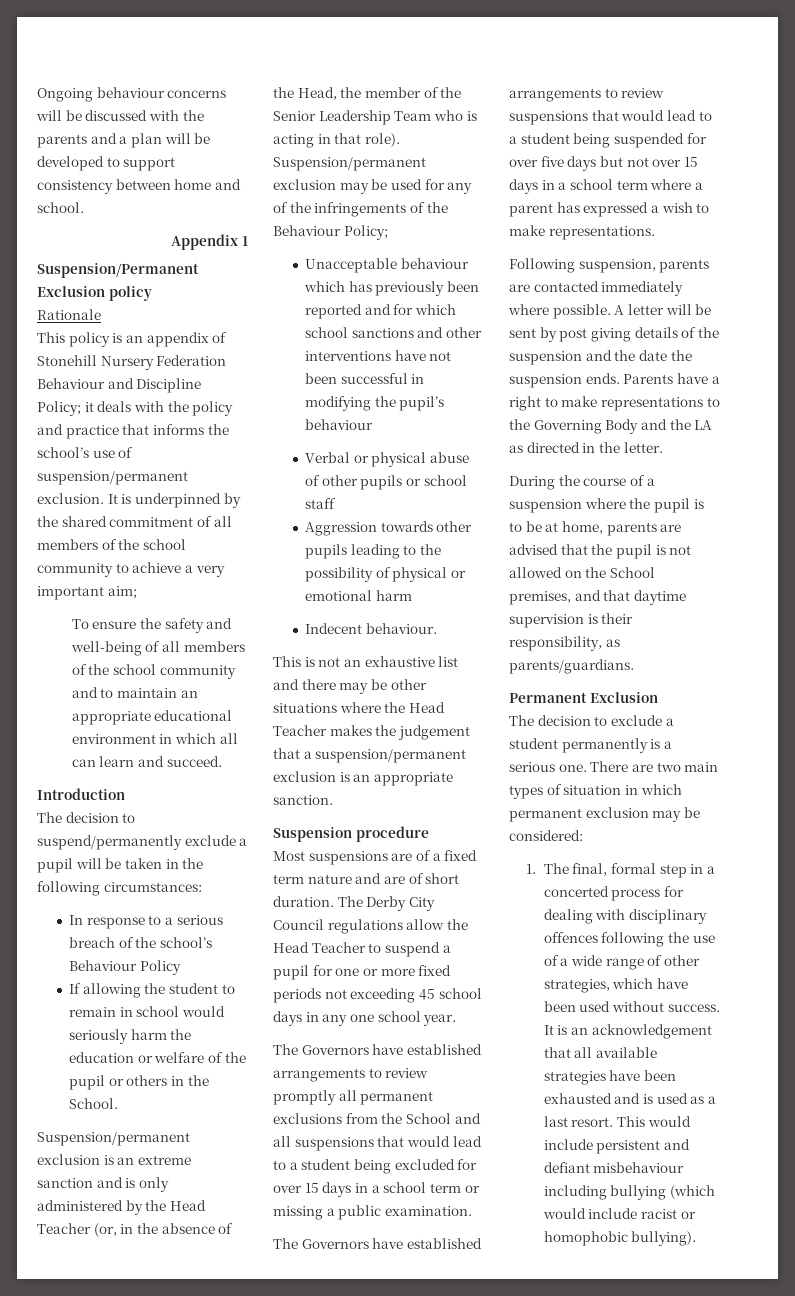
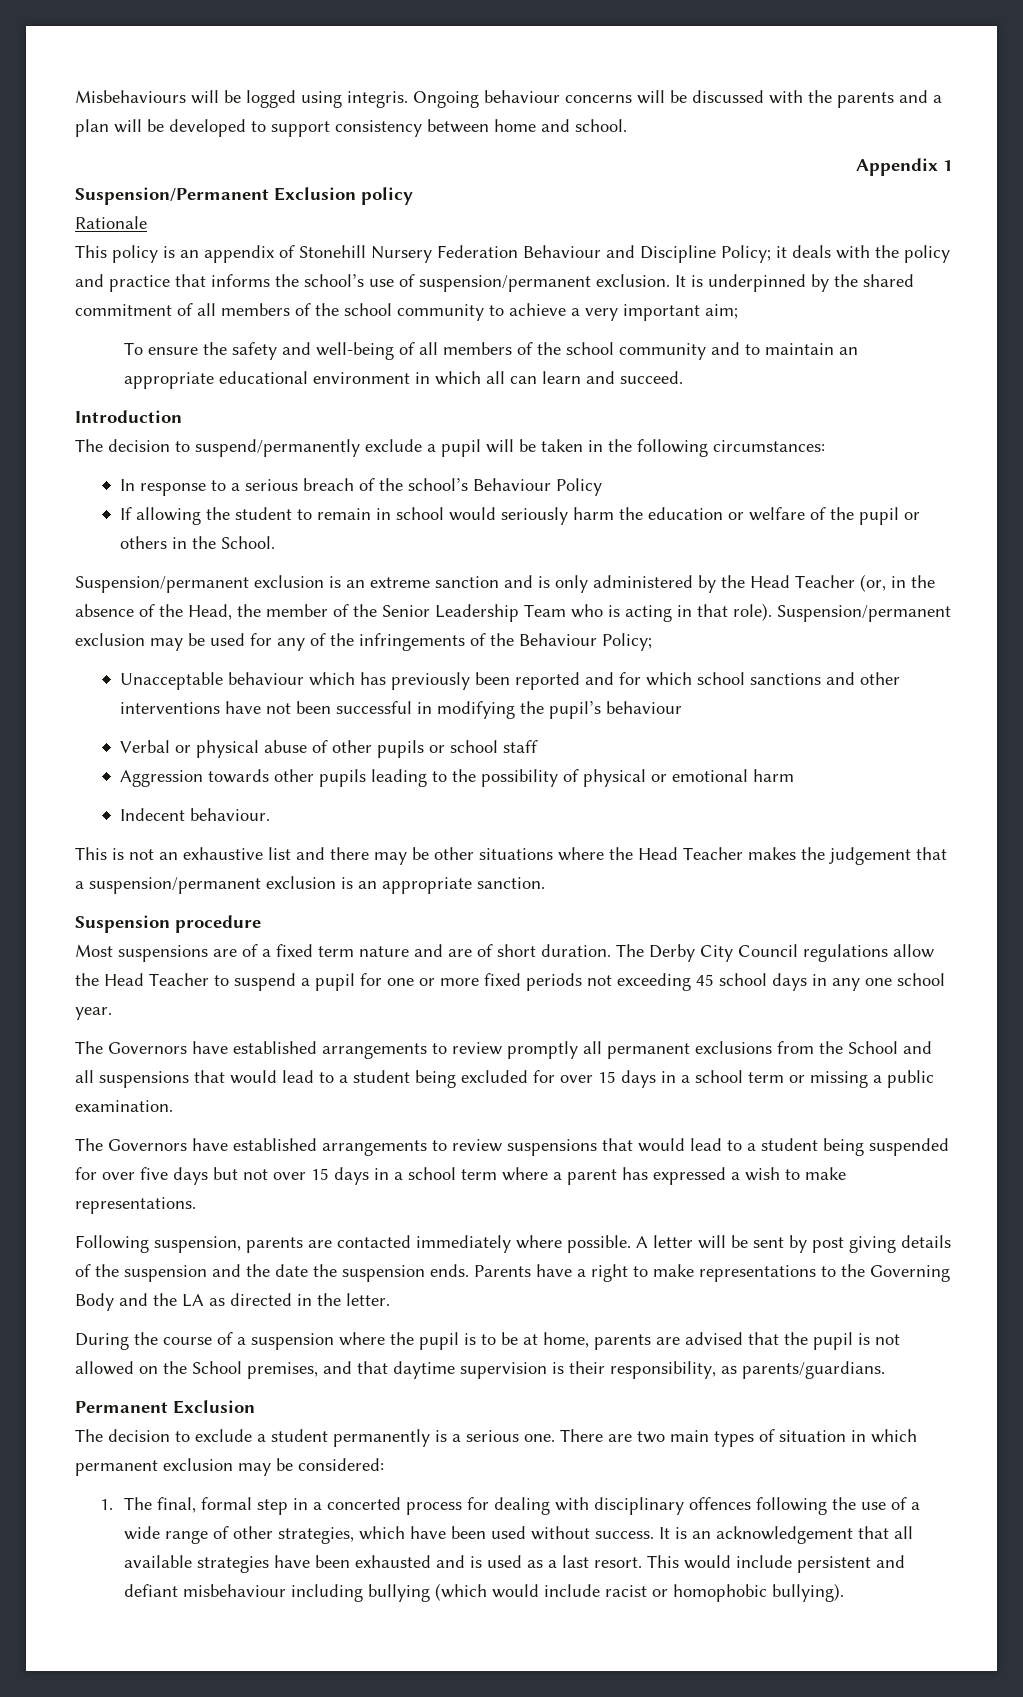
+ Misbehaviours will be logged using integris.

